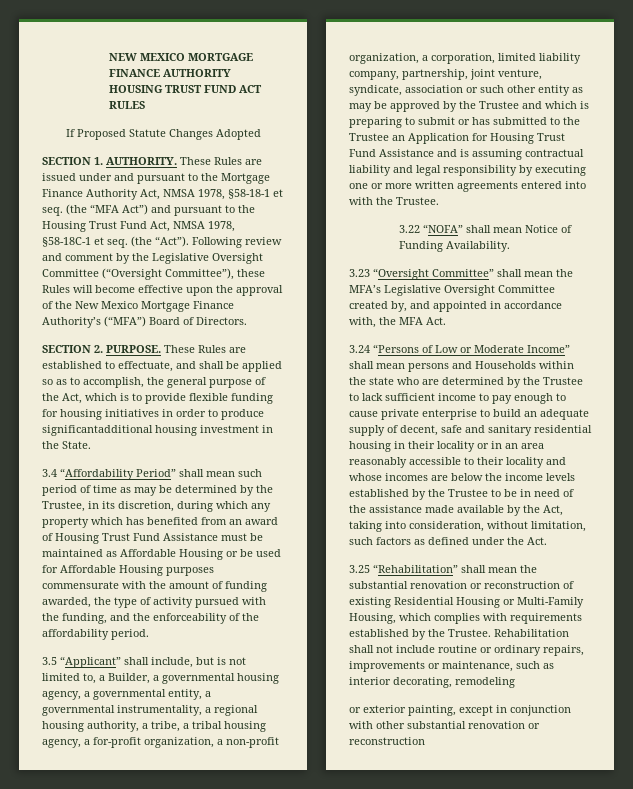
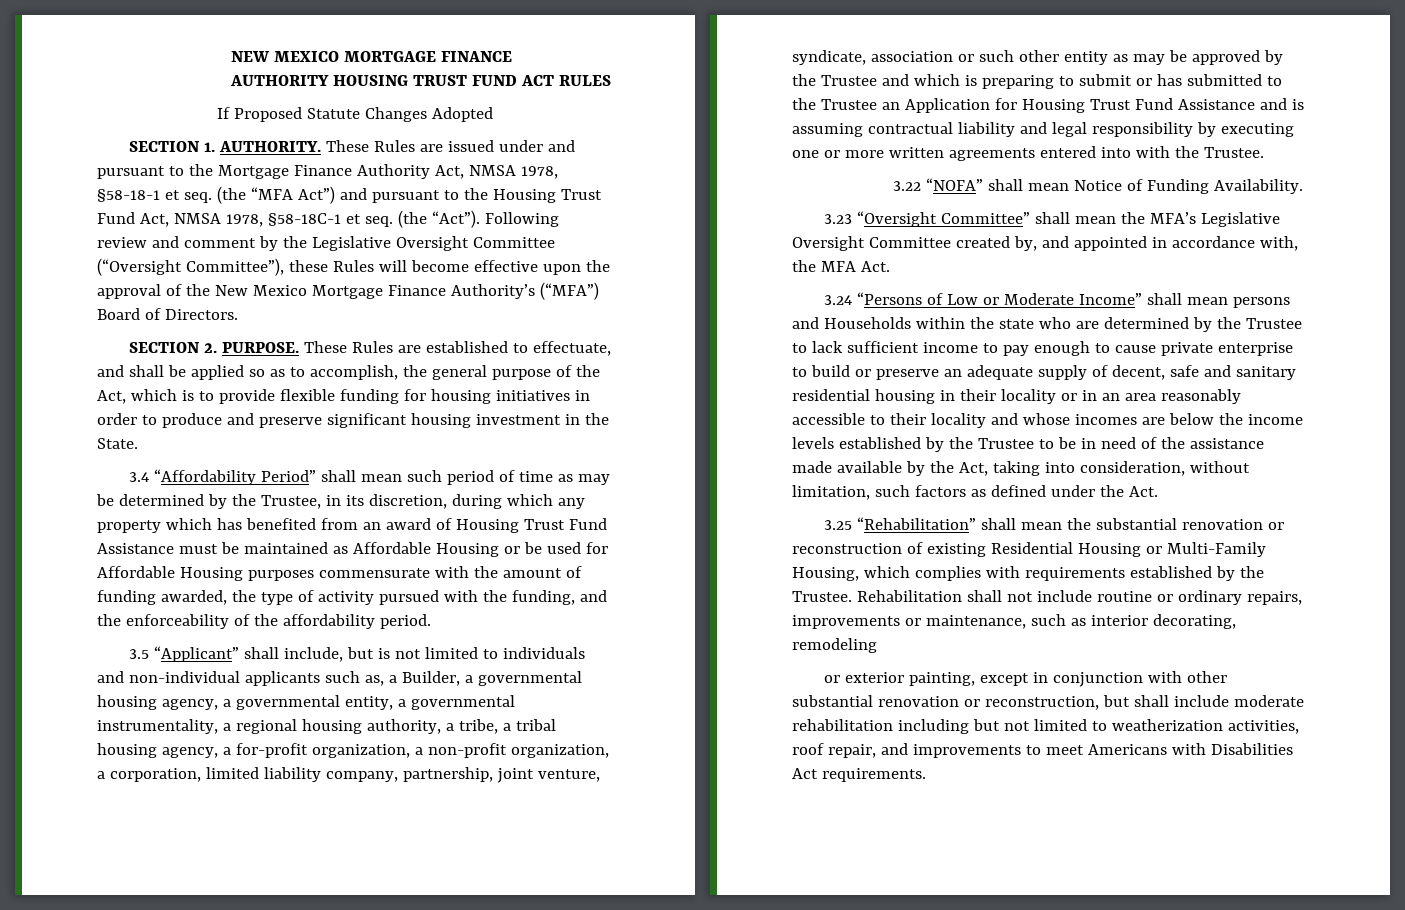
- These Rules are established to effectuate, and shall be applied so as to accomplish, the general purpose of the Act, which is to provide flexible funding for housing initiatives in order to produce significantadditional housing investment in the State.
+ These Rules are established to effectuate, and shall be applied so as to accomplish, the general purpose of the Act, which is to provide flexible funding for housing initiatives in order to produce and preserve significant housing investment in the State.
- 3.5 “Applicant” shall include, but is not limited to, a Builder, a governmental housing agency, a governmental entity, a governmental instrumentality, a regional housing authority, a tribe, a tribal housing agency, a for-profit organization, a non-profit organization, a corporation, limited liability company, partnership, joint venture, syndicate, association or such other entity as may be approved by the Trustee and which is preparing to submit or has submitted to the Trustee an Application for Housing Trust Fund Assistance and is assuming contractual liability and legal responsibility by executing one or more written agreements entered into with the Trustee.
+ 3.5 “Applicant” shall include, but is not limited to individuals and non-individual applicants such as, a Builder, a governmental housing agency, a governmental entity, a governmental instrumentality, a regional housing authority, a tribe, a tribal housing agency, a for-profit organization, a non-profit organization, a corporation, limited liability company, partnership, joint venture, syndicate, association or such other entity as may be approved by the Trustee and which is preparing to submit or has submitted to the Trustee an Application for Housing Trust Fund Assistance and is assuming contractual liability and legal responsibility by executing one or more written agreements entered into with the Trustee.
- 3.24 “Persons of Low or Moderate Income” shall mean persons and Households within the state who are determined by the Trustee to lack sufficient income to pay enough to cause private enterprise to build an adequate supply of decent, safe and sanitary residential housing in their locality or in an area reasonably accessible to their locality and whose incomes are below the income levels established by the Trustee to be in need of the assistance made available by the Act, taking into consideration, without limitation, such factors as defined under the Act.
+ 3.24 “Persons of Low or Moderate Income” shall mean persons and Households within the state who are determined by the Trustee to lack sufficient income to pay enough to cause private enterprise to build or preserve an adequate supply of decent, safe and sanitary residential housing in their locality or in an area reasonably accessible to their locality and whose incomes are below the income levels established by the Trustee to be in need of the assistance made available by the Act, taking into consideration, without limitation, such factors as defined under the Act.
- or exterior painting, except in conjunction with other substantial renovation or reconstruction
+ or exterior painting, except in conjunction with other substantial renovation or reconstruction, but shall include moderate rehabilitation including but not limited to weatherization activities, roof repair, and improvements to meet Americans with Disabilities Act requirements.

